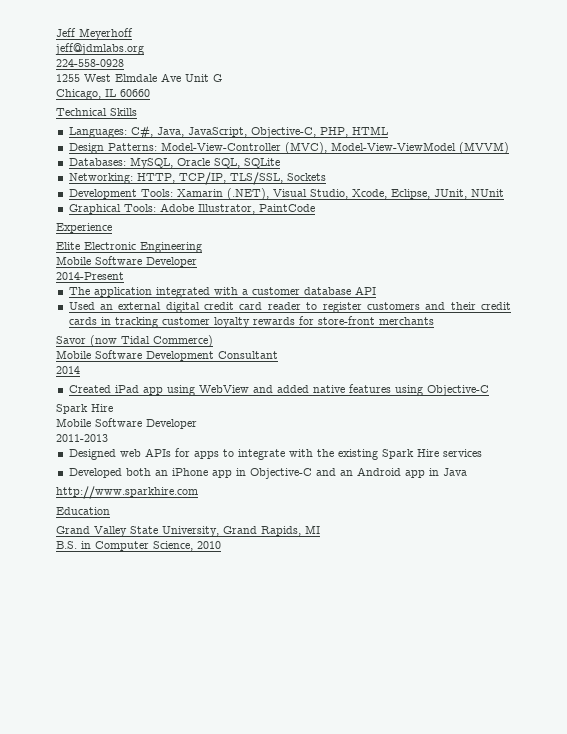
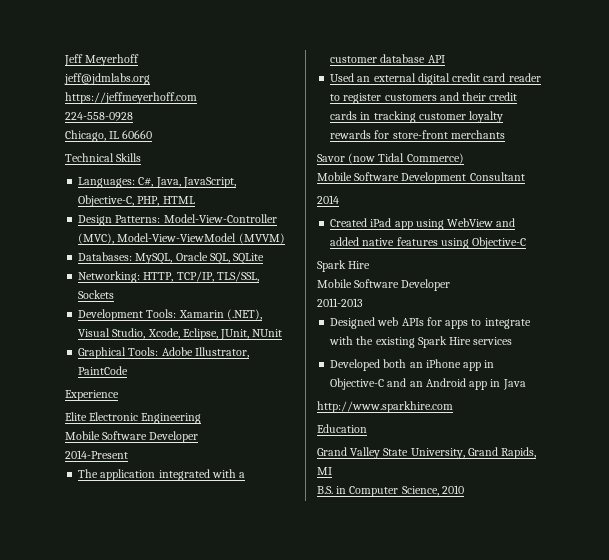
+ https://jeffmeyerhoff.com
- 1255 West Elmdale Ave Unit G

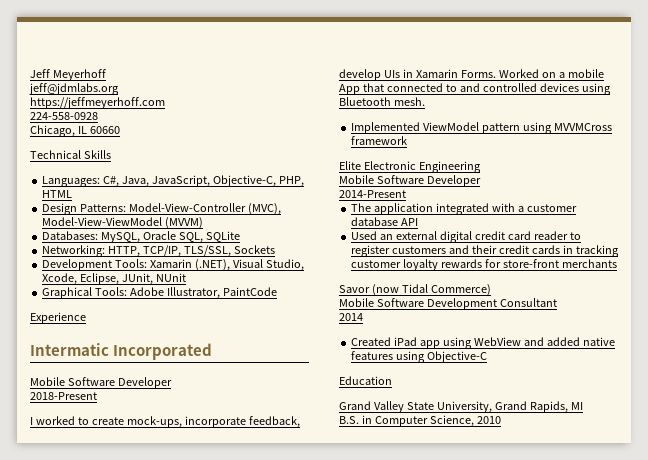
+ Intermatic Incorporated
+ Mobile Software Developer
+ 2018-Present
+ I worked to create mock-ups, incorporate feedback, develop UIs in Xamarin Forms. Worked on a mobile App that connected to and controlled devices using Bluetooth mesh.
+ Implemented ViewModel pattern using MVVMCross framework
  Created iPad app using WebView and added native features using Objective-C
- Spark Hire
- Mobile Software Developer
- 2011-2013
- Designed web APIs for apps to integrate with the existing Spark Hire services
- Developed both an iPhone app in Objective-C and an Android app in Java
- http://www.sparkhire.com

